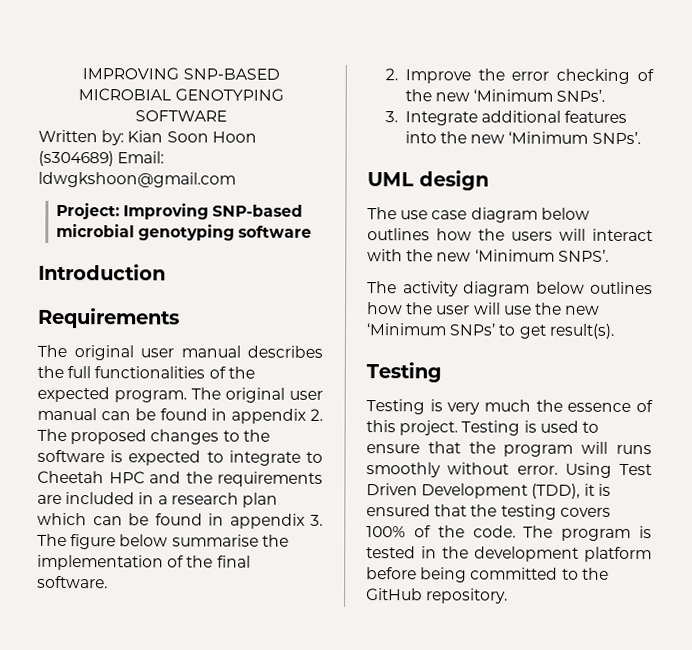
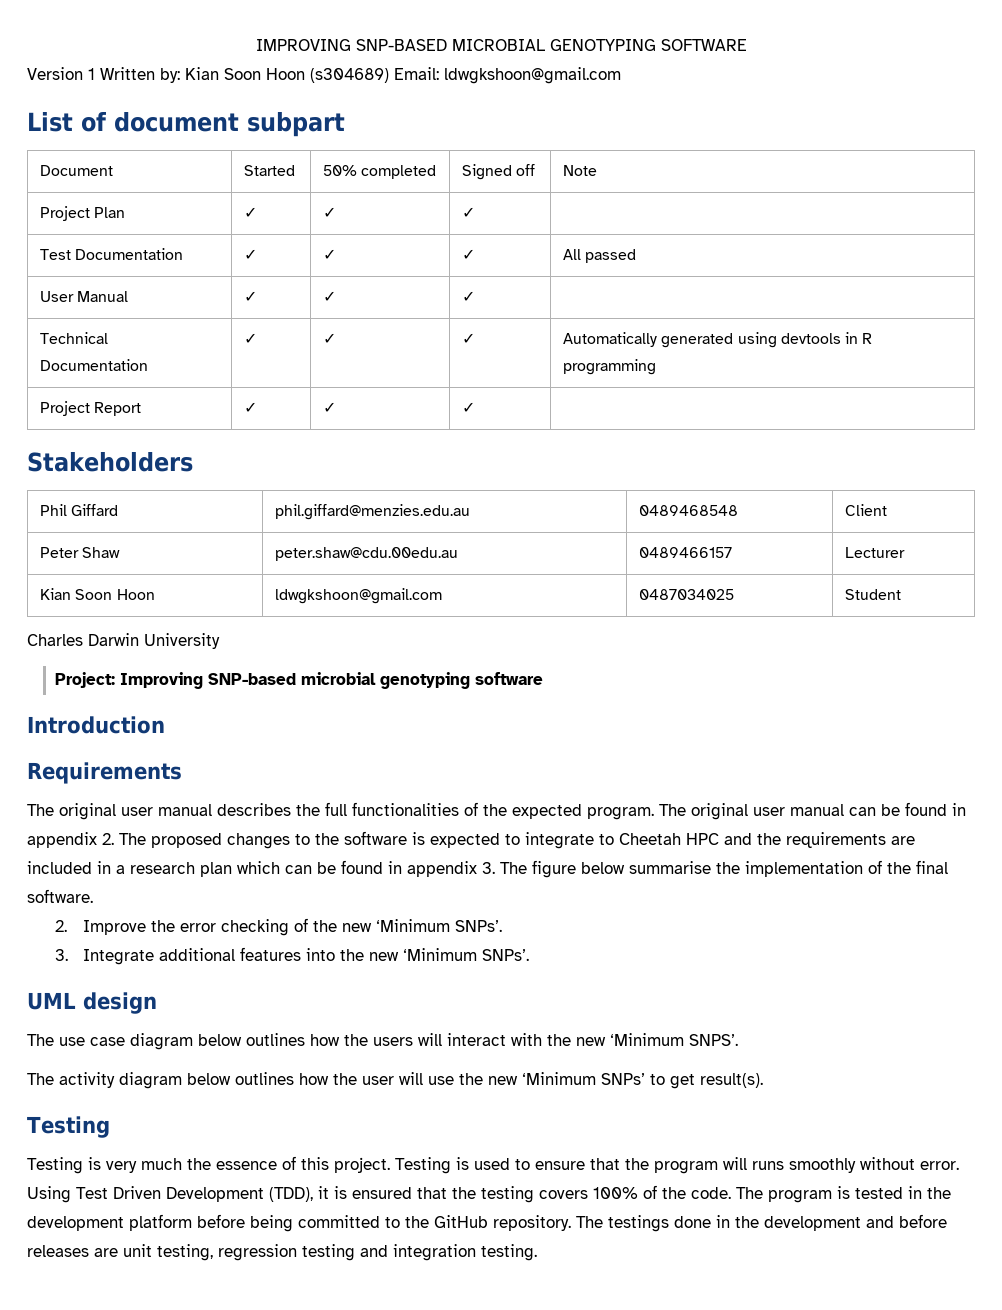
- Written by: Kian Soon Hoon (s304689) Email: ldwgkshoon@gmail.com
+ Version 1 Written by: Kian Soon Hoon (s304689) Email: ldwgkshoon@gmail.com
+ List of document subpart
+ Document | Started | 50% completed | Signed off | Note
+ Project Plan | ✓ | ✓ | ✓ |
+ Test Documentation | ✓ | ✓ | ✓ | All passed
+ User Manual | ✓ | ✓ | ✓ |
+ Technical Documentation | ✓ | ✓ | ✓ | Automatically generated using devtools in R programming
+ Project Report | ✓ | ✓ | ✓ |
+ Stakeholders
+ Phil Giffard | phil.giffard@menzies.edu.au | 0489468548 | Client
+ Peter Shaw | peter.shaw@cdu.00edu.au | 0489466157 | Lecturer
+ Kian Soon Hoon | ldwgkshoon@gmail.com | 0487034025 | Student
+ Charles Darwin University
+ The testings done in the development and before releases are unit testing, regression testing and integration testing.

